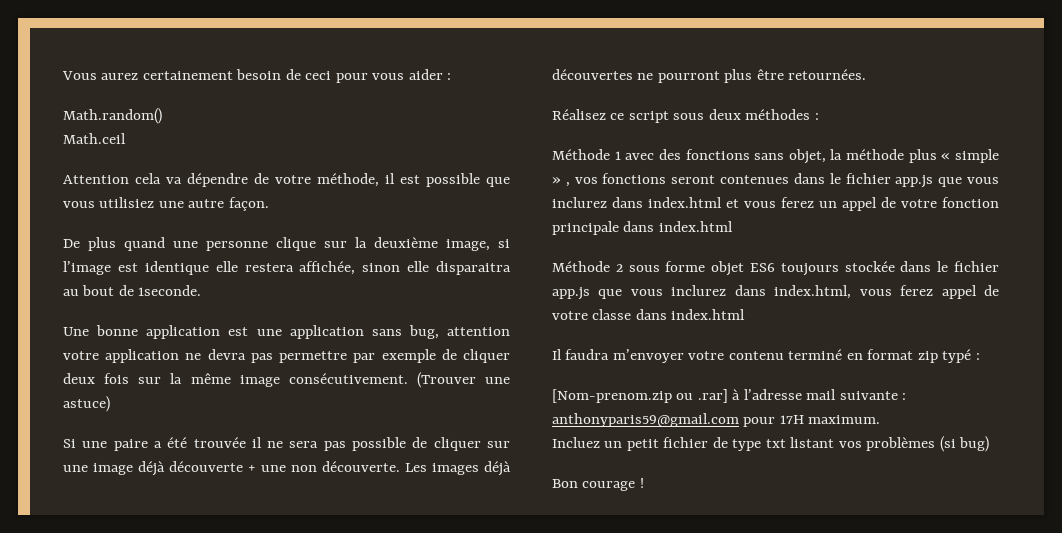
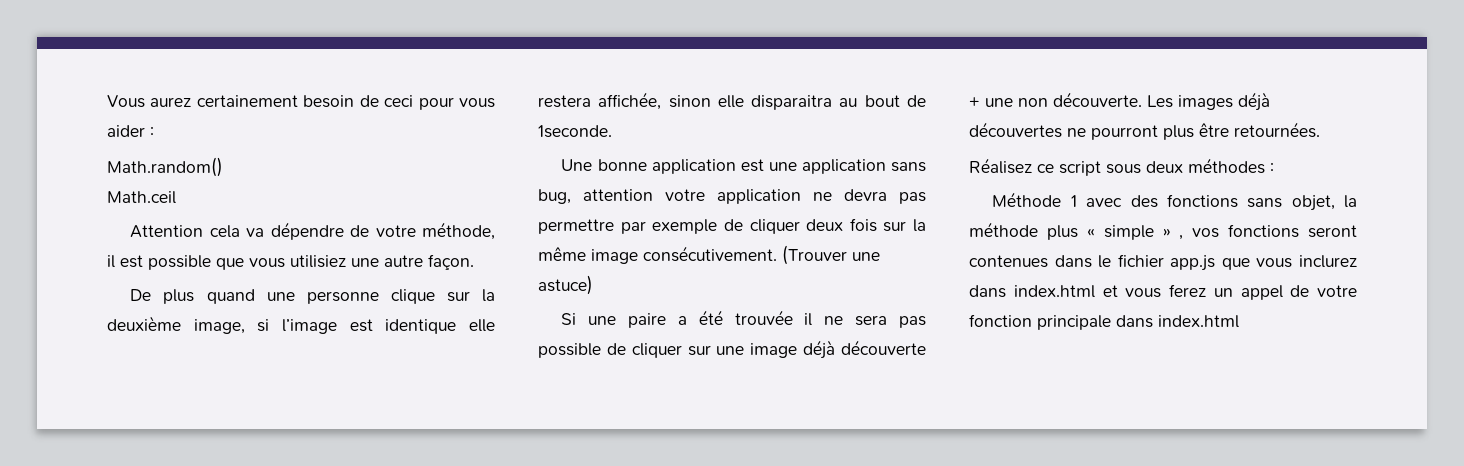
- Méthode 2 sous forme objet ES6 toujours stockée dans le fichier app.js que vous inclurez dans index.html, vous ferez appel de votre classe dans index.html
- Il faudra m’envoyer votre contenu terminé en format zip typé :
- [Nom-prenom.zip ou .rar] à l’adresse mail suivante : anthonyparis59@gmail.com pour 17H maximum.
- Incluez un petit fichier de type txt listant vos problèmes (si bug)
- Bon courage !

